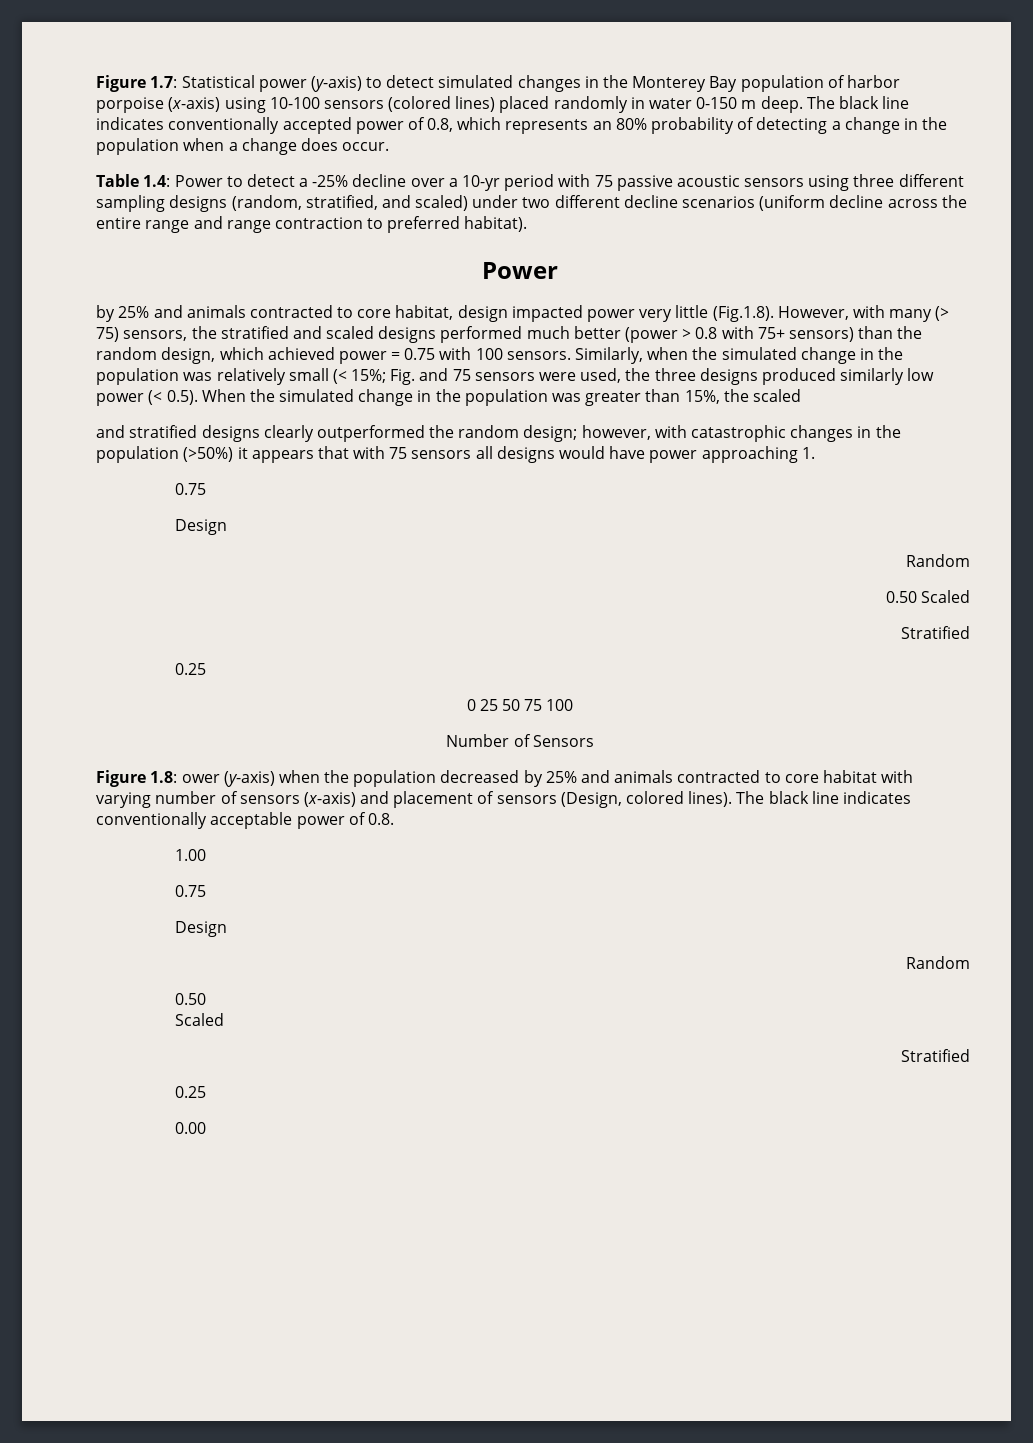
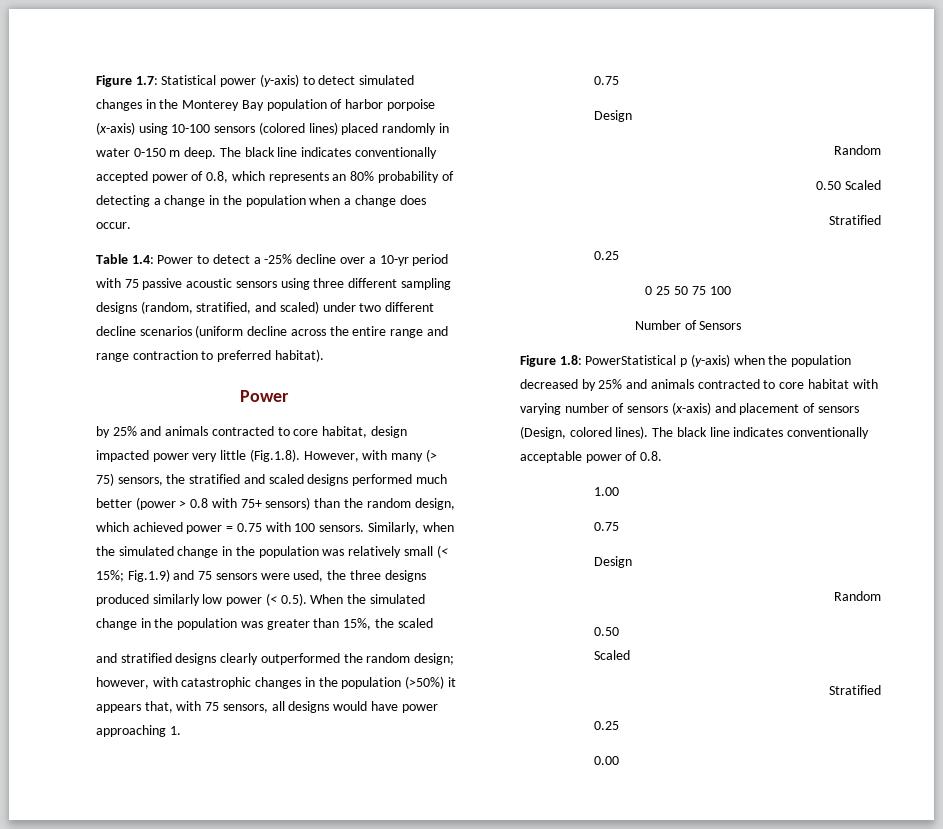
- Similarly, when the simulated change in the population was relatively small (< 15%; Fig. and 75 sensors were used, the three designs produced similarly low power (< 0.5). When the simulated change in the population was greater than 15%, the scaled
+ Similarly, when the simulated change in the population was relatively small (< 15%; Fig.1.9) and 75 sensors were used, the three designs produced similarly low power (< 0.5). When the simulated change in the population was greater than 15%, the scaled
- and stratified designs clearly outperformed the random design; however, with catastrophic changes in the population (>50%) it appears that with 75 sensors all designs would have power approaching 1.
+ and stratified designs clearly outperformed the random design; however, with catastrophic changes in the population (>50%) it appears that, with 75 sensors, all designs would have power approaching 1.
- Figure 1.8: ower (y-axis) when the population decreased by 25% and animals contracted to core habitat with varying number of sensors (x-axis) and placement of sensors (Design, colored lines).
+ Figure 1.8: PowerStatistical p (y-axis) when the population decreased by 25% and animals contracted to core habitat with varying number of sensors (x-axis) and placement of sensors (Design, colored lines).

